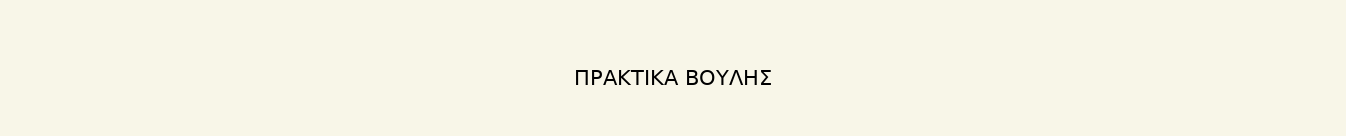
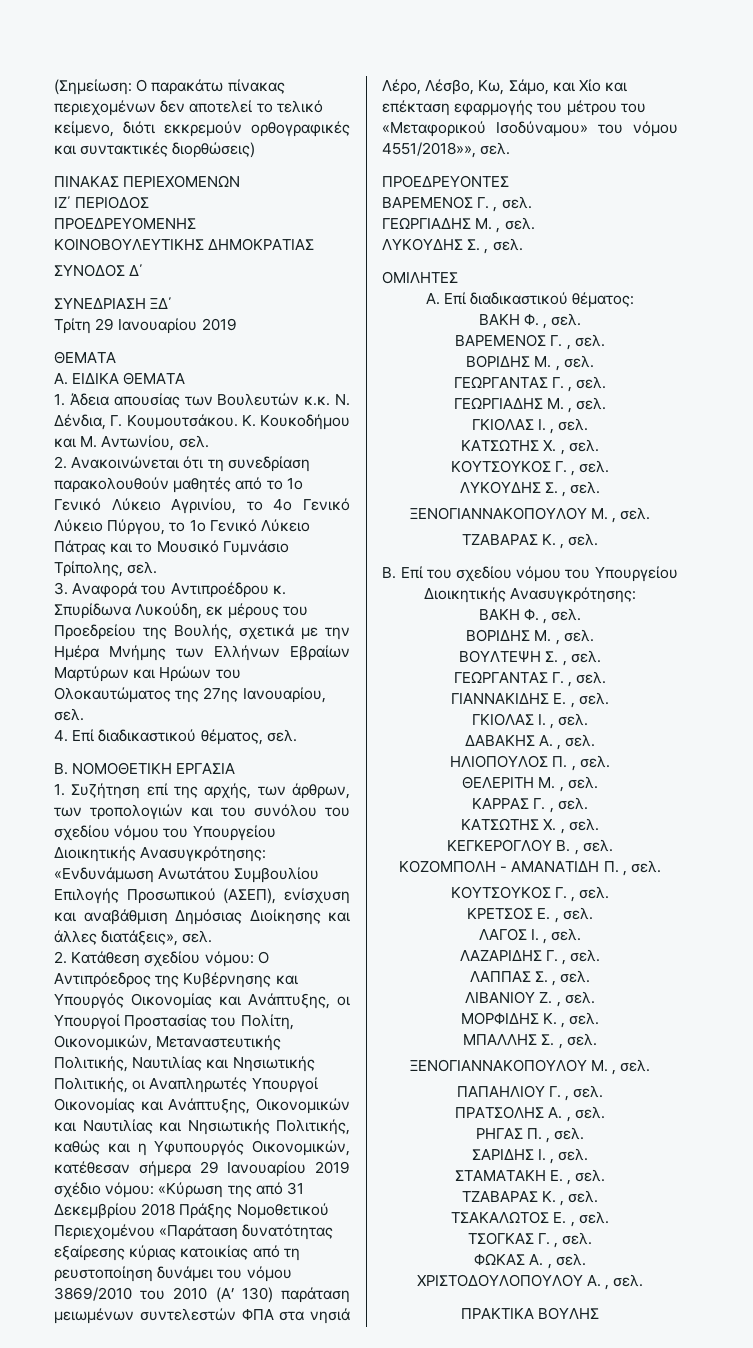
+ (Σημείωση: Ο παρακάτω πίνακας περιεχομένων δεν αποτελεί το τελικό κείμενο, διότι εκκρεμούν ορθογραφικές και συντακτικές διορθώσεις)
+ ΠΙΝΑΚΑΣ ΠΕΡΙΕΧΟΜΕΝΩΝ
+ ΙΖ΄ ΠΕΡΙΟΔΟΣ
+ ΠΡΟΕΔΡΕΥΟΜΕΝΗΣ ΚΟΙΝΟΒΟΥΛΕΥΤΙΚΗΣ ΔΗΜΟΚΡΑΤΙΑΣ
+ ΣΥΝΟΔΟΣ Δ΄
+ ΣΥΝΕΔΡΙΑΣΗ ΞΔ΄
+ Τρίτη 29 Ιανουαρίου 2019
+ ΘΕΜΑΤΑ
+ Α. ΕΙΔΙΚΑ ΘΕΜΑΤΑ
+ 1. Άδεια απουσίας των Βουλευτών κ.κ. Ν. Δένδια, Γ. Κουμουτσάκου. Κ. Κουκοδήμου και Μ. Αντωνίου, σελ.
+ 2. Ανακοινώνεται ότι τη συνεδρίαση παρακολουθούν μαθητές από το 1ο Γενικό Λύκειο Αγρινίου, το 4ο Γενικό Λύκειο Πύργου, το 1ο Γενικό Λύκειο Πάτρας και το Μουσικό Γυμνάσιο Τρίπολης, σελ.
+ 3. Αναφορά του Αντιπροέδρου κ. Σπυρίδωνα Λυκούδη, εκ μέρους του Προεδρείου της Βουλής, σχετικά με την Ημέρα Μνήμης των Ελλήνων Εβραίων Μαρτύρων και Ηρώων του Ολοκαυτώματος της 27ης Ιανουαρίου, σελ.
+ 4. Επί διαδικαστικού θέματος, σελ.
+ Β. ΝΟΜΟΘΕΤΙΚΗ ΕΡΓΑΣΙΑ
+ 1. Συζήτηση επί της αρχής, των άρθρων, των τροπολογιών και του συνόλου του σχεδίου νόμου του Υπουργείου Διοικητικής Ανασυγκρότησης: «Ενδυνάμωση Ανωτάτου Συμβουλίου Επιλογής Προσωπικού (ΑΣΕΠ), ενίσχυση και αναβάθμιση Δημόσιας Διοίκησης και άλλες διατάξεις», σελ.
+ 2. Κατάθεση σχεδίου νόμου: Ο Αντιπρόεδρος της Κυβέρνησης και Υπουργός Οικονομίας και Ανάπτυξης, οι Υπουργοί Προστασίας του Πολίτη, Οικονομικών, Μεταναστευτικής Πολιτικής, Ναυτιλίας και Νησιωτικής Πολιτικής, οι Αναπληρωτές Υπουργοί Οικονομίας και Ανάπτυξης, Οικονομικών και Ναυτιλίας και Νησιωτικής Πολιτικής, καθώς και η Υφυπουργός Οικονομικών, κατέθεσαν σήμερα 29 Ιανουαρίου 2019 σχέδιο νόμου: «Κύρωση της από 31 Δεκεμβρίου 2018 Πράξης Νομοθετικού Περιεχομένου «Παράταση δυνατότητας εξαίρεσης κύριας κατοικίας από τη ρευστοποίηση δυνάμει του νόμου 3869/2010 του 2010 (Α’ 130) παράταση μειωμένων συντελεστών ΦΠΑ στα νησιά Λέρο, Λέσβο, Κω, Σάμο, και Χίο και επέκταση εφαρμογής του μέτρου του «Μεταφορικού Ισοδύναμου» του νόμου 4551/2018»», σελ.
+ ΠΡΟΕΔΡΕΥΟΝΤΕΣ
+ ΒΑΡΕΜΕΝΟΣ Γ. , σελ.
+ ΓΕΩΡΓΙΑΔΗΣ Μ. , σελ.
+ ΛΥΚΟΥΔΗΣ Σ. , σελ.
+ ΟΜΙΛΗΤΕΣ
+ Α. Επί διαδικαστικού θέματος:
+ ΒΑΚΗ Φ. , σελ.
+ ΒΑΡΕΜΕΝΟΣ Γ. , σελ.
+ ΒΟΡΙΔΗΣ Μ. , σελ.
+ ΓΕΩΡΓΑΝΤΑΣ Γ. , σελ.
+ ΓΕΩΡΓΙΑΔΗΣ Μ. , σελ.
+ ΓΚΙΟΛΑΣ Ι. , σελ.
+ ΚΑΤΣΩΤΗΣ Χ. , σελ.
+ ΚΟΥΤΣΟΥΚΟΣ Γ. , σελ.
+ ΛΥΚΟΥΔΗΣ Σ. , σελ.
+ ΞΕΝΟΓΙΑΝΝΑΚΟΠΟΥΛΟΥ Μ. , σελ.
+ ΤΖΑΒΑΡΑΣ Κ. , σελ.
+ Β. Επί του σχεδίου νόμου του Υπουργείου Διοικητικής Ανασυγκρότησης:
+ ΒΑΚΗ Φ. , σελ.
+ ΒΟΡΙΔΗΣ Μ. , σελ.
+ ΒΟΥΛΤΕΨΗ Σ. , σελ.
+ ΓΕΩΡΓΑΝΤΑΣ Γ. , σελ.
+ ΓΙΑΝΝΑΚΙΔΗΣ Ε. , σελ.
+ ΓΚΙΟΛΑΣ Ι. , σελ.
+ ΔΑΒΑΚΗΣ Α. , σελ.
+ ΗΛΙΟΠΟΥΛΟΣ Π. , σελ.
+ ΘΕΛΕΡΙΤΗ Μ. , σελ.
+ ΚΑΡΡΑΣ Γ. , σελ.
+ ΚΑΤΣΩΤΗΣ Χ. , σελ.
+ ΚΕΓΚΕΡΟΓΛΟΥ Β. , σελ.
+ ΚΟΖΟΜΠΟΛΗ - ΑΜΑΝΑΤΙΔΗ Π. , σελ.
+ ΚΟΥΤΣΟΥΚΟΣ Γ. , σελ.
+ ΚΡΕΤΣΟΣ Ε. , σελ.
+ ΛΑΓΟΣ Ι. , σελ.
+ ΛΑΖΑΡΙΔΗΣ Γ. , σελ.
+ ΛΑΠΠΑΣ Σ. , σελ.
+ ΛΙΒΑΝΙΟΥ Ζ. , σελ.
+ ΜΟΡΦΙΔΗΣ Κ. , σελ.
+ ΜΠΑΛΛΗΣ Σ. , σελ.
+ ΞΕΝΟΓΙΑΝΝΑΚΟΠΟΥΛΟΥ Μ. , σελ.
+ ΠΑΠΑΗΛΙΟΥ Γ. , σελ.
+ ΠΡΑΤΣΟΛΗΣ Α. , σελ.
+ ΡΗΓΑΣ Π. , σελ.
+ ΣΑΡΙΔΗΣ Ι. , σελ.
+ ΣΤΑΜΑΤΑΚΗ Ε. , σελ.
+ ΤΖΑΒΑΡΑΣ Κ. , σελ.
+ ΤΣΑΚΑΛΩΤΟΣ Ε. , σελ.
+ ΤΣΟΓΚΑΣ Γ. , σελ.
+ ΦΩΚΑΣ Α. , σελ.
+ ΧΡΙΣΤΟΔΟΥΛΟΠΟΥΛΟΥ Α. , σελ.

